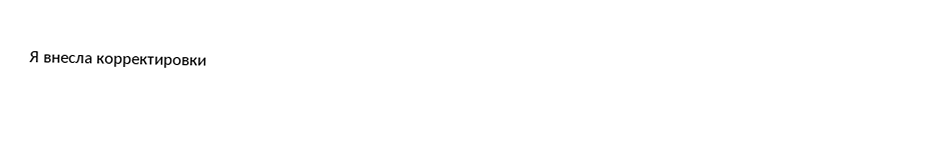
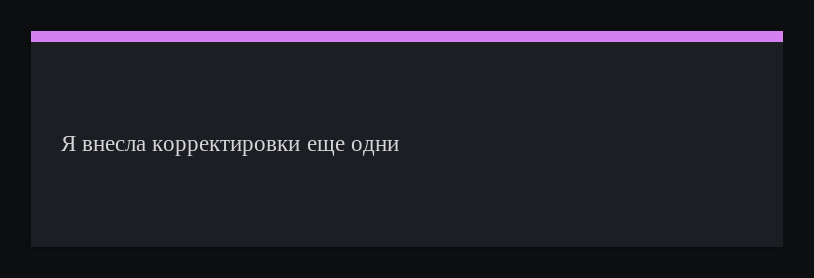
- Я внесла корректировки
+ Я внесла корректировки еще одни

